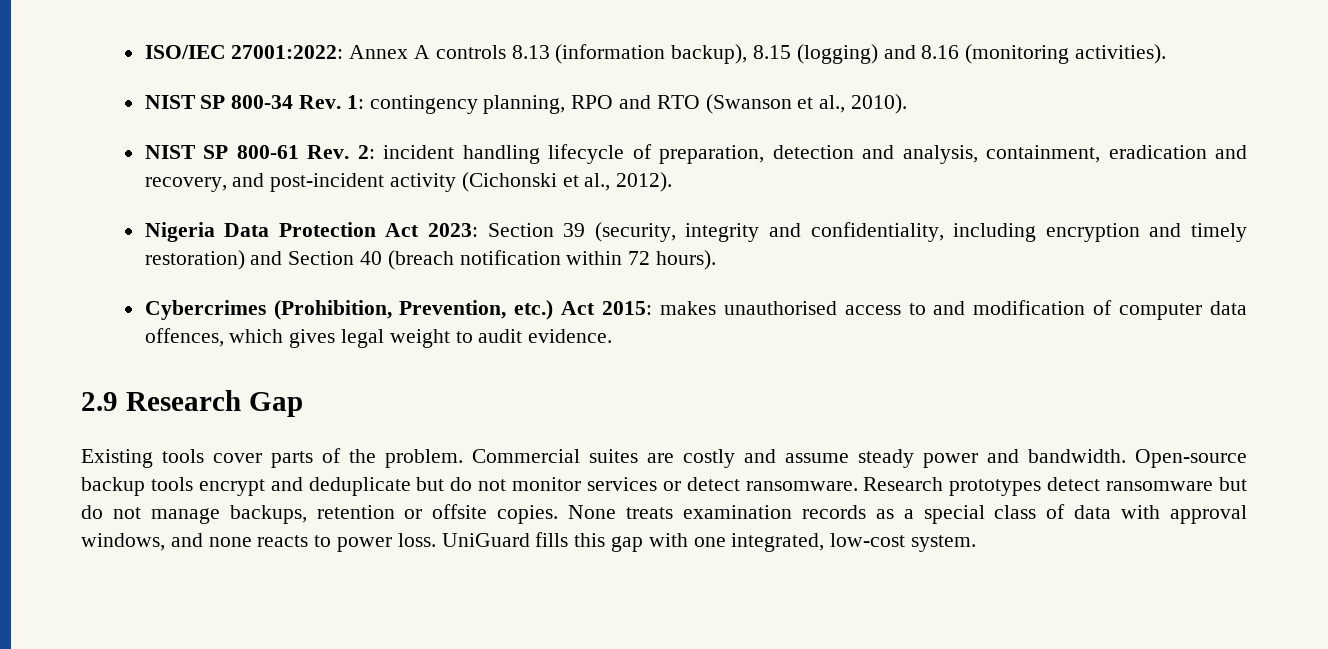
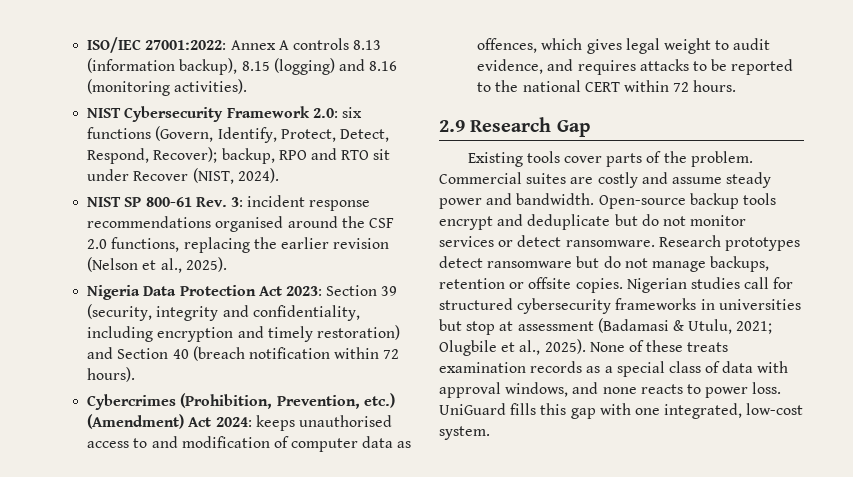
- NIST SP 800-34 Rev. 1: contingency planning, RPO and RTO (Swanson et al., 2010).
- NIST SP 800-61 Rev. 2: incident handling lifecycle of preparation, detection and analysis, containment, eradication and recovery, and post-incident activity (Cichonski et al., 2012).
+ NIST Cybersecurity Framework 2.0: six functions (Govern, Identify, Protect, Detect, Respond, Recover); backup, RPO and RTO sit under Recover (NIST, 2024).
+ NIST SP 800-61 Rev. 3: incident response recommendations organised around the CSF 2.0 functions, replacing the earlier revision (Nelson et al., 2025).
- Cybercrimes (Prohibition, Prevention, etc.) Act 2015: makes unauthorised access to and modification of computer data offences, which gives legal weight to audit evidence.
+ Cybercrimes (Prohibition, Prevention, etc.) (Amendment) Act 2024: keeps unauthorised access to and modification of computer data as offences, which gives legal weight to audit evidence, and requires attacks to be reported to the national CERT within 72 hours.
- Research prototypes detect ransomware but do not manage backups, retention or offsite copies. None treats examination records as a special class of data with approval windows, and none reacts to power loss.
+ Research prototypes detect ransomware but do not manage backups, retention or offsite copies. Nigerian studies call for structured cybersecurity frameworks in universities but stop at assessment (Badamasi & Utulu, 2021; Olugbile et al., 2025). None of these treats examination records as a special class of data with approval windows, and none reacts to power loss.

